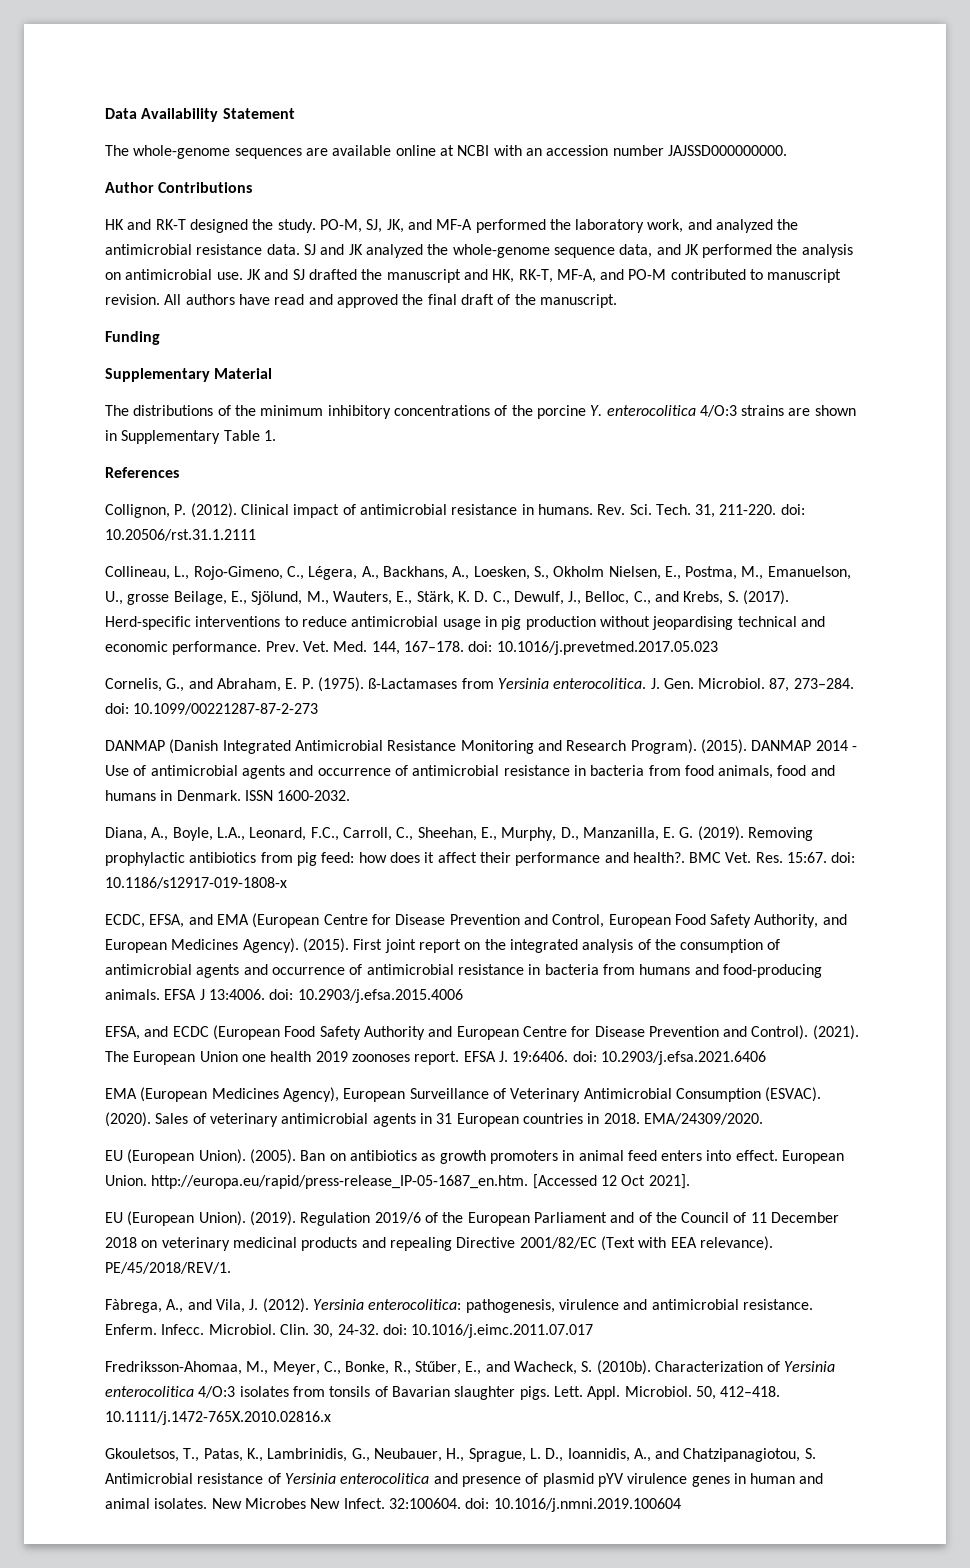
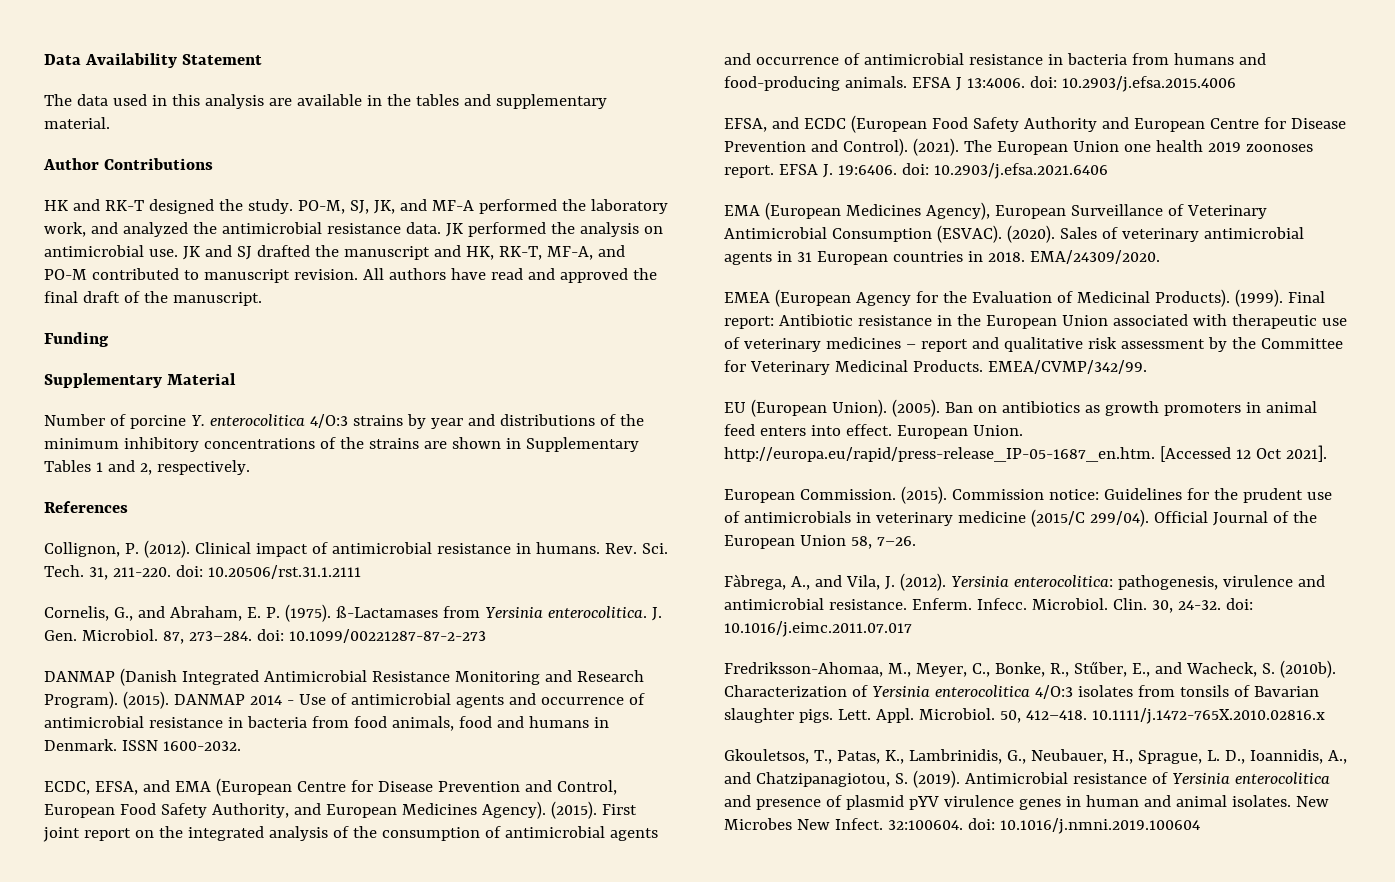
- The whole-genome sequences are available online at NCBI with an accession number JAJSSD000000000.
+ The data used in this analysis are available in the tables and supplementary material.
- SJ and JK analyzed the whole-genome sequence data, and JK performed the analysis on antimicrobial use.
+ JK performed the analysis on antimicrobial use.
- The distributions of the minimum inhibitory concentrations of the porcine Y. enterocolitica 4/O:3 strains are shown in Supplementary Table 1.
+ Number of porcine Y. enterocolitica 4/O:3 strains by year and distributions of the minimum inhibitory concentrations of the strains are shown in Supplementary Tables 1 and 2, respectively.
- Collineau, L., Rojo-Gimeno, C., Légera, A., Backhans, A., Loesken, S., Okholm Nielsen, E., Postma, M., Emanuelson, U., grosse Beilage, E., Sjölund, M., Wauters, E., Stärk, K. D. C., Dewulf, J., Belloc, C., and Krebs, S. (2017). Herd-specific interventions to reduce antimicrobial usage in pig production without jeopardising technical and economic performance. Prev. Vet. Med. 144, 167–178. doi: 10.1016/j.prevetmed.2017.05.023
- Diana, A., Boyle, L.A., Leonard, F.C., Carroll, C., Sheehan, E., Murphy, D., Manzanilla, E. G. (2019). Removing prophylactic antibiotics from pig feed: how does it affect their performance and health?. BMC Vet. Res. 15:67. doi: 10.1186/s12917-019-1808-x
+ EMEA (European Agency for the Evaluation of Medicinal Products). (1999). Final report: Antibiotic resistance in the European Union associated with therapeutic use of veterinary medicines – report and qualitative risk assessment by the Committee for Veterinary Medicinal Products. EMEA/CVMP/342/99.
- EU (European Union). (2019). Regulation 2019/6 of the European Parliament and of the Council of 11 December 2018 on veterinary medicinal products and repealing Directive 2001/82/EC (Text with EEA relevance). PE/45/2018/REV/1.
+ European Commission. (2015). Commission notice: Guidelines for the prudent use of antimicrobials in veterinary medicine (2015/C 299/04). Official Journal of the European Union 58, 7–26.
- Gkouletsos, T., Patas, K., Lambrinidis, G., Neubauer, H., Sprague, L. D., Ioannidis, A., and Chatzipanagiotou, S. Antimicrobial resistance of Yersinia enterocolitica and presence of plasmid pYV virulence genes in human and animal isolates.
+ Gkouletsos, T., Patas, K., Lambrinidis, G., Neubauer, H., Sprague, L. D., Ioannidis, A., and Chatzipanagiotou, S. (2019). Antimicrobial resistance of Yersinia enterocolitica and presence of plasmid pYV virulence genes in human and animal isolates.

